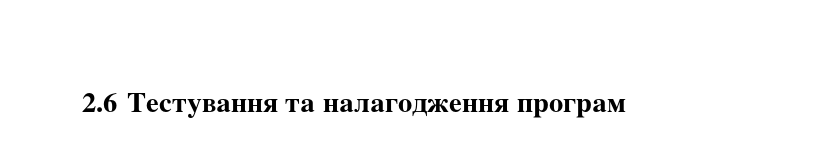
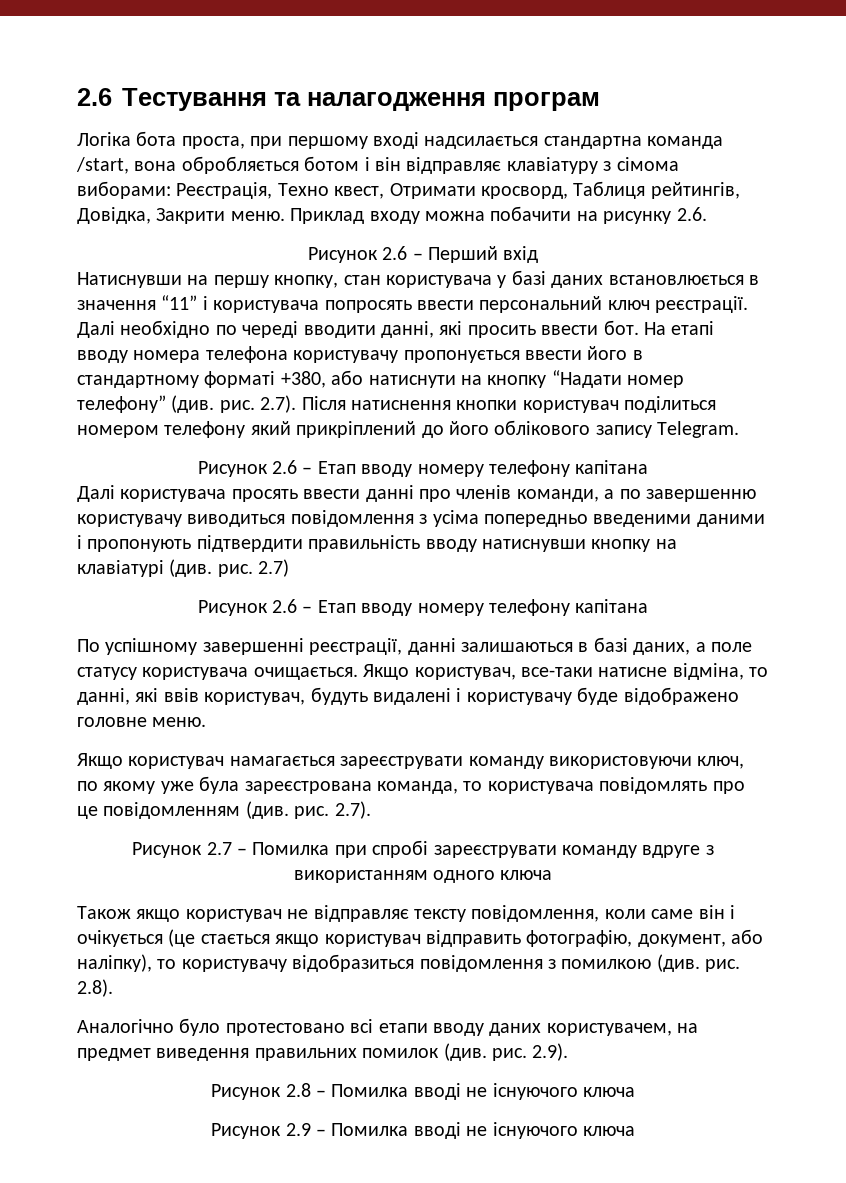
+ Логіка бота проста, при першому вході надсилається стандартна команда /start, вона обробляється ботом і він відправляє клавіатуру з сімома виборами: Реєстрація, Техно квест, Отримати кросворд, Таблиця рейтингів, Довідка, Закрити меню. Приклад входу можна побачити на рисунку 2.6.
+ Рисунок 2.6 – Перший вхід
+ Натиснувши на першу кнопку, стан користувача у базі даних встановлюється в значення “11” і користувача попросять ввести персональний ключ реєстрації. Далі необхідно по череді вводити данні, які просить ввести бот. На етапі вводу номера телефона користувачу пропонується ввести його в стандартному форматі +380, або натиснути на кнопку “Надати номер телефону” (див. рис. 2.7). Після натиснення кнопки користувач поділиться номером телефону який прикріплений до його облікового запису Telegram.
+ Рисунок 2.6 – Етап вводу номеру телефону капітана
+ Далі користувача просять ввести данні про членів команди, а по завершенню користувачу виводиться повідомлення з усіма попередньо введеними даними і пропонують підтвердити правильність вводу натиснувши кнопку на клавіатурі (див. рис. 2.7)
+ Рисунок 2.6 – Етап вводу номеру телефону капітана
+ По успішному завершенні реєстрації, данні залишаються в базі даних, а поле статусу користувача очищається. Якщо користувач, все-таки натисне відміна, то данні, які ввів користувач, будуть видалені і користувачу буде відображено головне меню.
+ Якщо користувач намагається зареєструвати команду використовуючи ключ, по якому уже була зареєстрована команда, то користувача повідомлять про це повідомленням (див. рис. 2.7).
+ Рисунок 2.7 – Помилка при спробі зареєструвати команду вдруге з використанням одного ключа
+ Також якщо користувач не відправляє тексту повідомлення, коли саме він і очікується (це стається якщо користувач відправить фотографію, документ, або наліпку), то користувачу відобразиться повідомлення з помилкою (див. рис. 2.8).
+ Аналогічно було протестовано всі етапи вводу даних користувачем, на предмет виведення правильних помилок (див. рис. 2.9).
+ Рисунок 2.8 – Помилка вводі не існуючого ключа
+ Рисунок 2.9 – Помилка вводі не існуючого ключа

